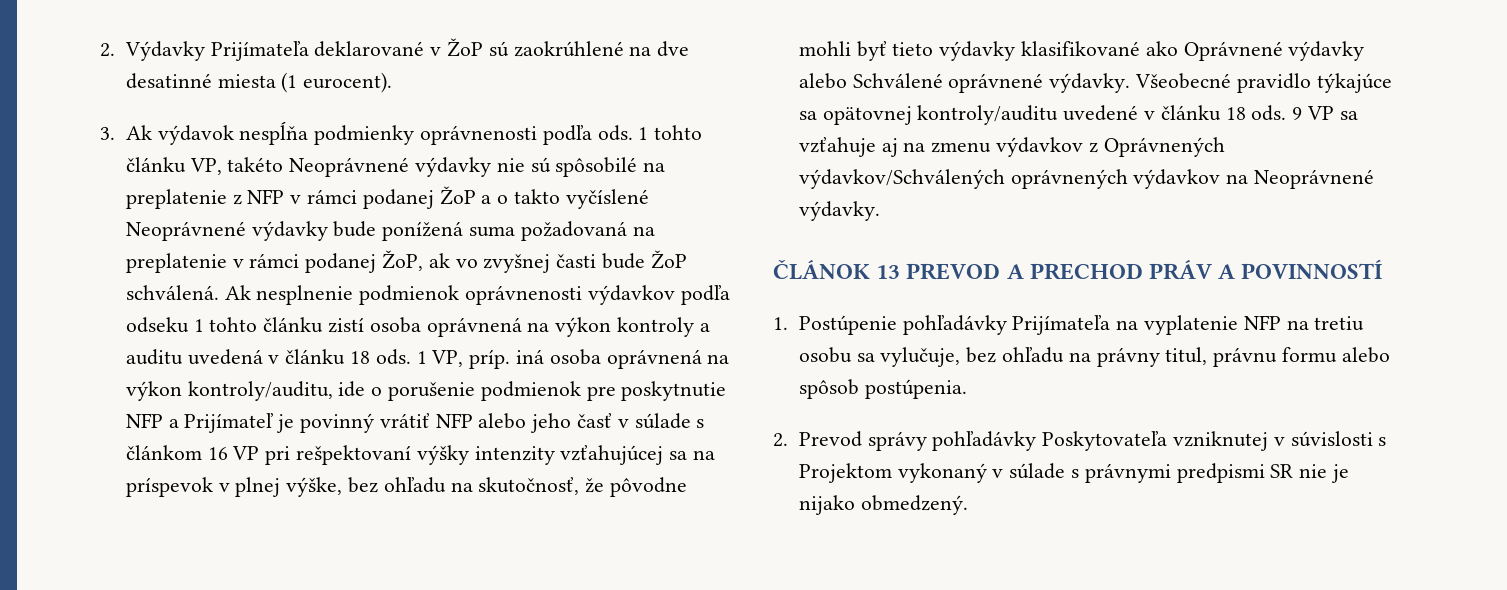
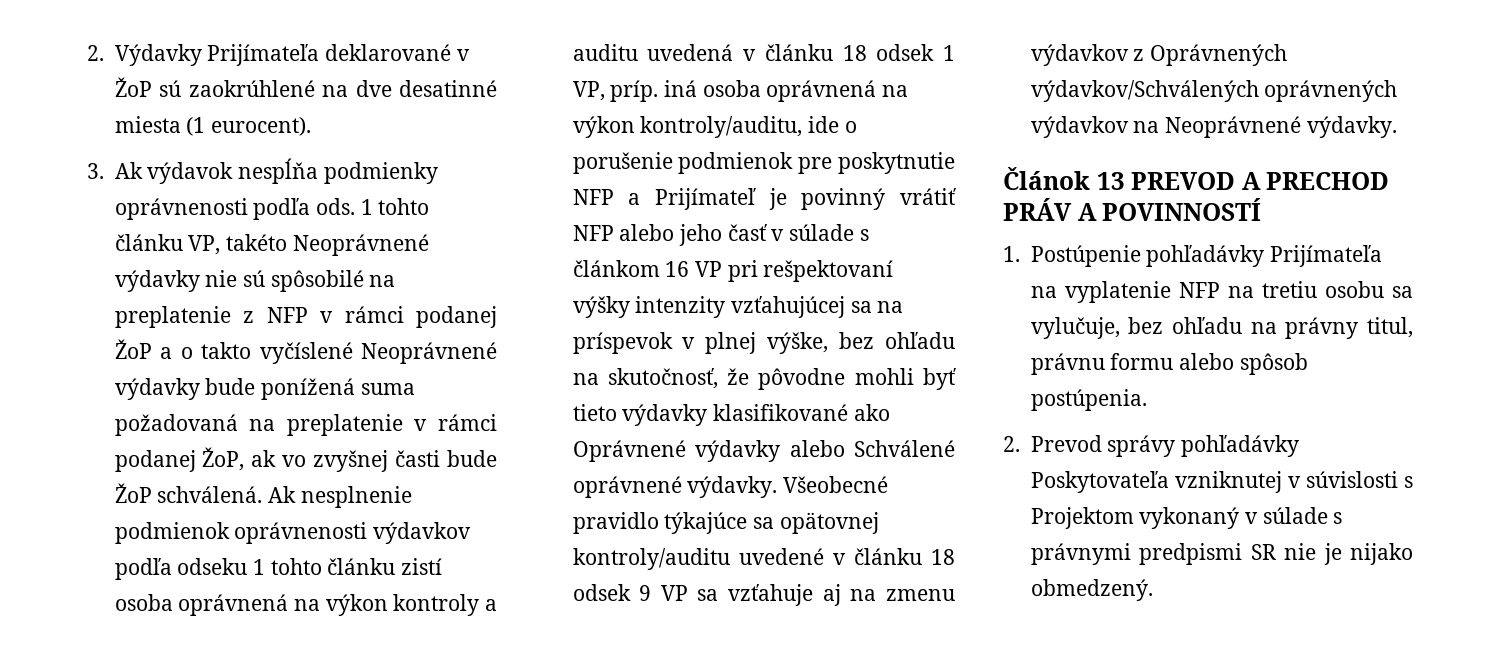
- Ak nesplnenie podmienok oprávnenosti výdavkov podľa odseku 1 tohto článku zistí osoba oprávnená na výkon kontroly a auditu uvedená v článku 18 ods. 1 VP, príp. iná osoba oprávnená na výkon kontroly/auditu, ide o porušenie podmienok pre poskytnutie NFP a Prijímateľ je povinný vrátiť NFP alebo jeho časť v súlade s článkom 16 VP pri rešpektovaní výšky intenzity vzťahujúcej sa na príspevok v plnej výške, bez ohľadu na skutočnosť, že pôvodne mohli byť tieto výdavky klasifikované ako Oprávnené výdavky alebo Schválené oprávnené výdavky.
+ Ak nesplnenie podmienok oprávnenosti výdavkov podľa odseku 1 tohto článku zistí osoba oprávnená na výkon kontroly a auditu uvedená v článku 18 odsek 1 VP, príp. iná osoba oprávnená na výkon kontroly/auditu, ide o porušenie podmienok pre poskytnutie NFP a Prijímateľ je povinný vrátiť NFP alebo jeho časť v súlade s článkom 16 VP pri rešpektovaní výšky intenzity vzťahujúcej sa na príspevok v plnej výške, bez ohľadu na skutočnosť, že pôvodne mohli byť tieto výdavky klasifikované ako Oprávnené výdavky alebo Schválené oprávnené výdavky.
- Všeobecné pravidlo týkajúce sa opätovnej kontroly/auditu uvedené v článku 18 ods. 9 VP sa vzťahuje aj na zmenu výdavkov z Oprávnených výdavkov/Schválených oprávnených výdavkov na Neoprávnené výdavky.
+ Všeobecné pravidlo týkajúce sa opätovnej kontroly/auditu uvedené v článku 18 odsek 9 VP sa vzťahuje aj na zmenu výdavkov z Oprávnených výdavkov/Schválených oprávnených výdavkov na Neoprávnené výdavky.
- ČLÁNOK 13 PREVOD A PRECHOD PRÁV A POVINNOSTÍ
+ Článok 13 PREVOD A PRECHOD PRÁV A POVINNOSTÍ

